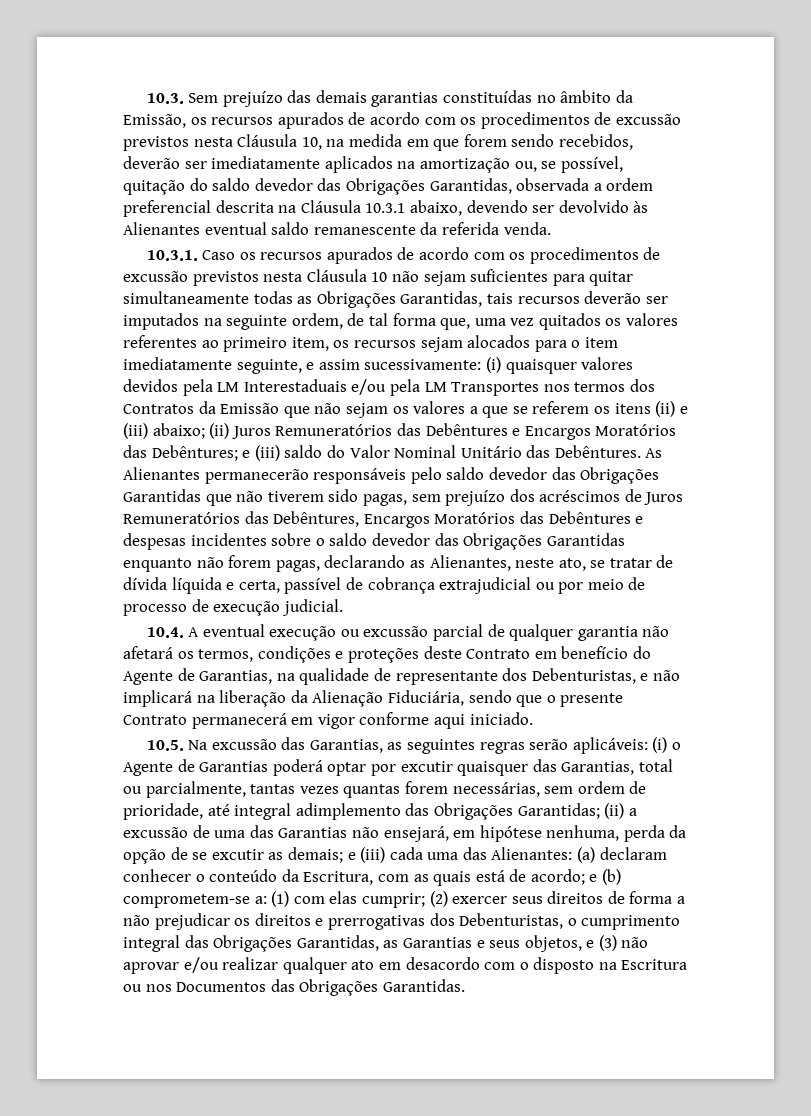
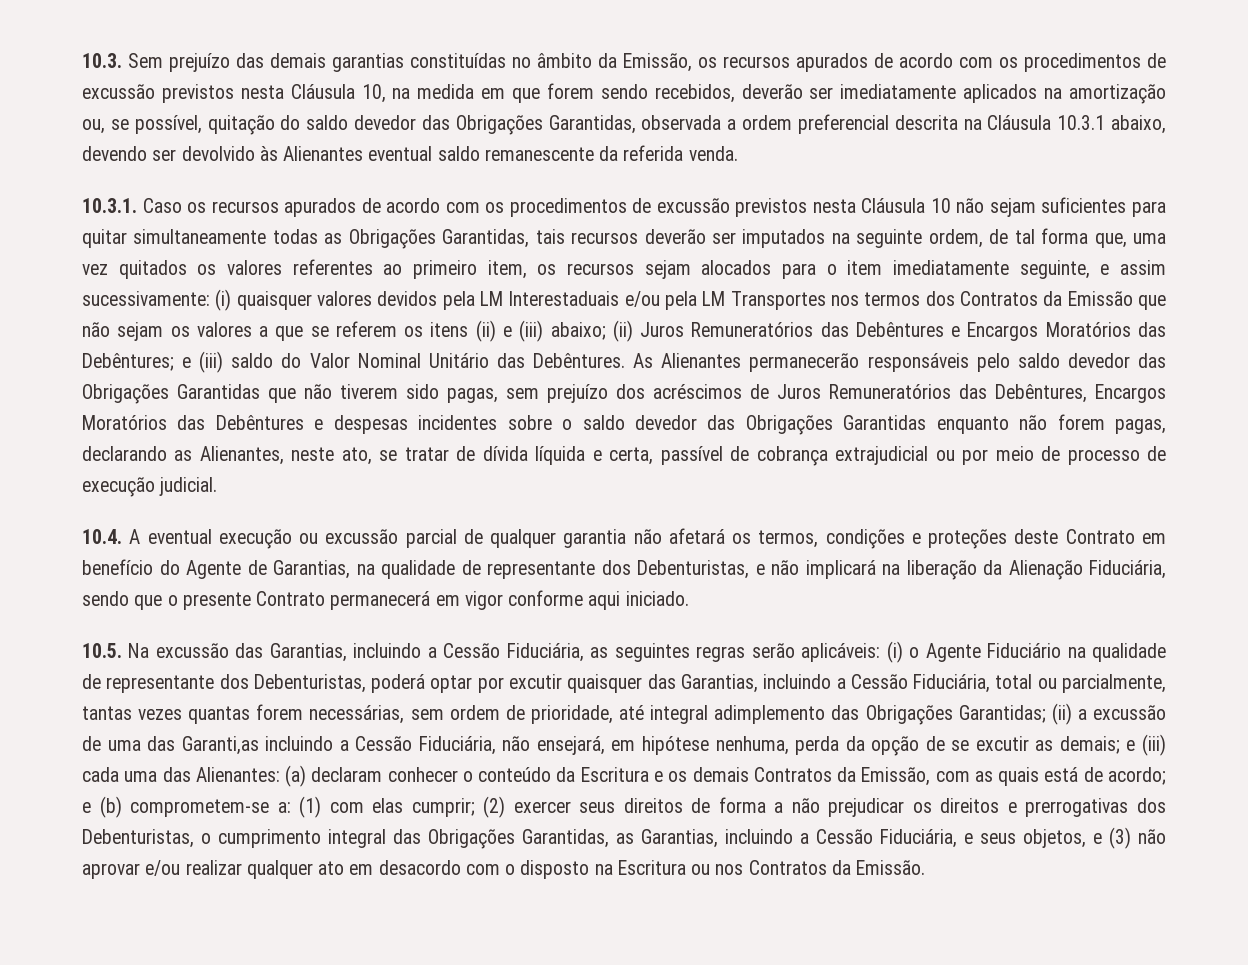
- 10.5. Na excussão das Garantias, as seguintes regras serão aplicáveis:
+ 10.5. Na excussão das Garantias, incluindo a Cessão Fiduciária, as seguintes regras serão aplicáveis:
- (i) o Agente de Garantias poderá optar por excutir quaisquer das Garantias, total ou parcialmente, tantas vezes quantas forem necessárias, sem ordem de prioridade, até integral adimplemento das Obrigações Garantidas;
+ (i) o Agente Fiduciário na qualidade de representante dos Debenturistas, poderá optar por excutir quaisquer das Garantias, incluindo a Cessão Fiduciária, total ou parcialmente, tantas vezes quantas forem necessárias, sem ordem de prioridade, até integral adimplemento das Obrigações Garantidas;
- (ii) a excussão de uma das Garantias não ensejará, em hipótese nenhuma, perda da opção de se excutir as demais;
+ (ii) a excussão de uma das Garanti,as incluindo a Cessão Fiduciária, não ensejará, em hipótese nenhuma, perda da opção de se excutir as demais;
- (a) declaram conhecer o conteúdo da Escritura, com as quais está de acordo;
+ (a) declaram conhecer o conteúdo da Escritura e os demais Contratos da Emissão, com as quais está de acordo;
- (2) exercer seus direitos de forma a não prejudicar os direitos e prerrogativas dos Debenturistas, o cumprimento integral das Obrigações Garantidas, as Garantias e seus objetos, e (3) não aprovar e/ou realizar qualquer ato em desacordo com o disposto na Escritura ou nos Documentos das Obrigações Garantidas.
+ (2) exercer seus direitos de forma a não prejudicar os direitos e prerrogativas dos Debenturistas, o cumprimento integral das Obrigações Garantidas, as Garantias, incluindo a Cessão Fiduciária, e seus objetos, e (3) não aprovar e/ou realizar qualquer ato em desacordo com o disposto na Escritura ou nos Contratos da Emissão.

